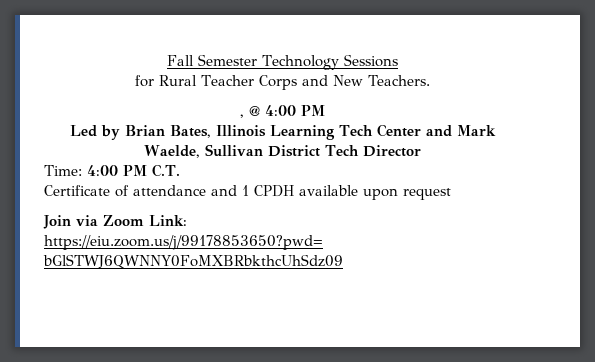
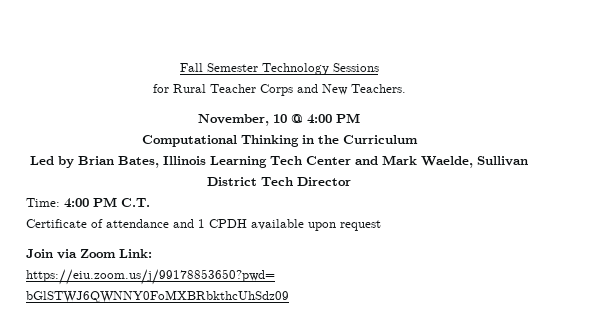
- , @ 4:00 PM
+ November, 10 @ 4:00 PM
+ Computational Thinking in the Curriculum

